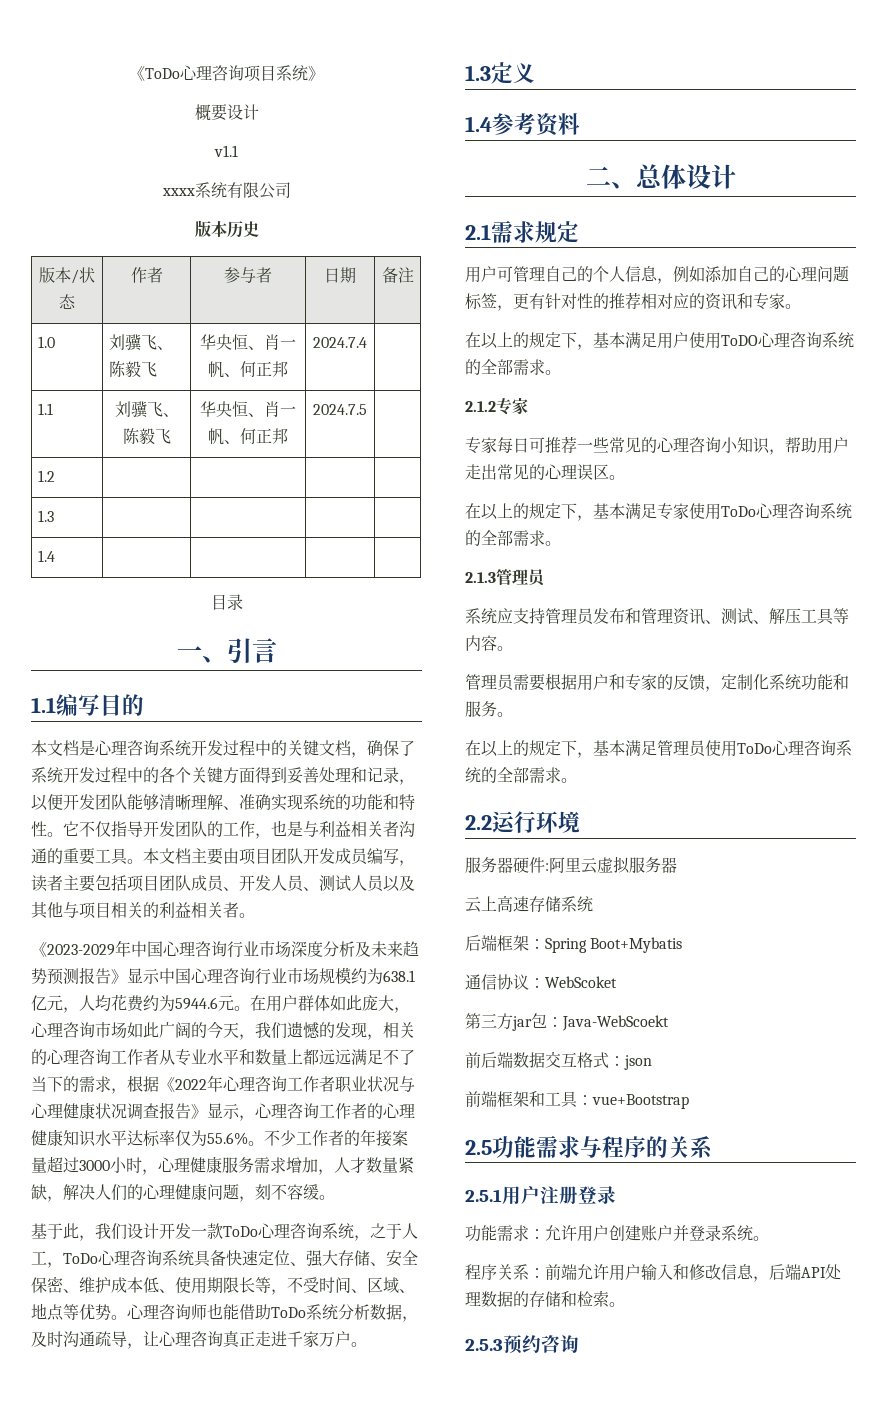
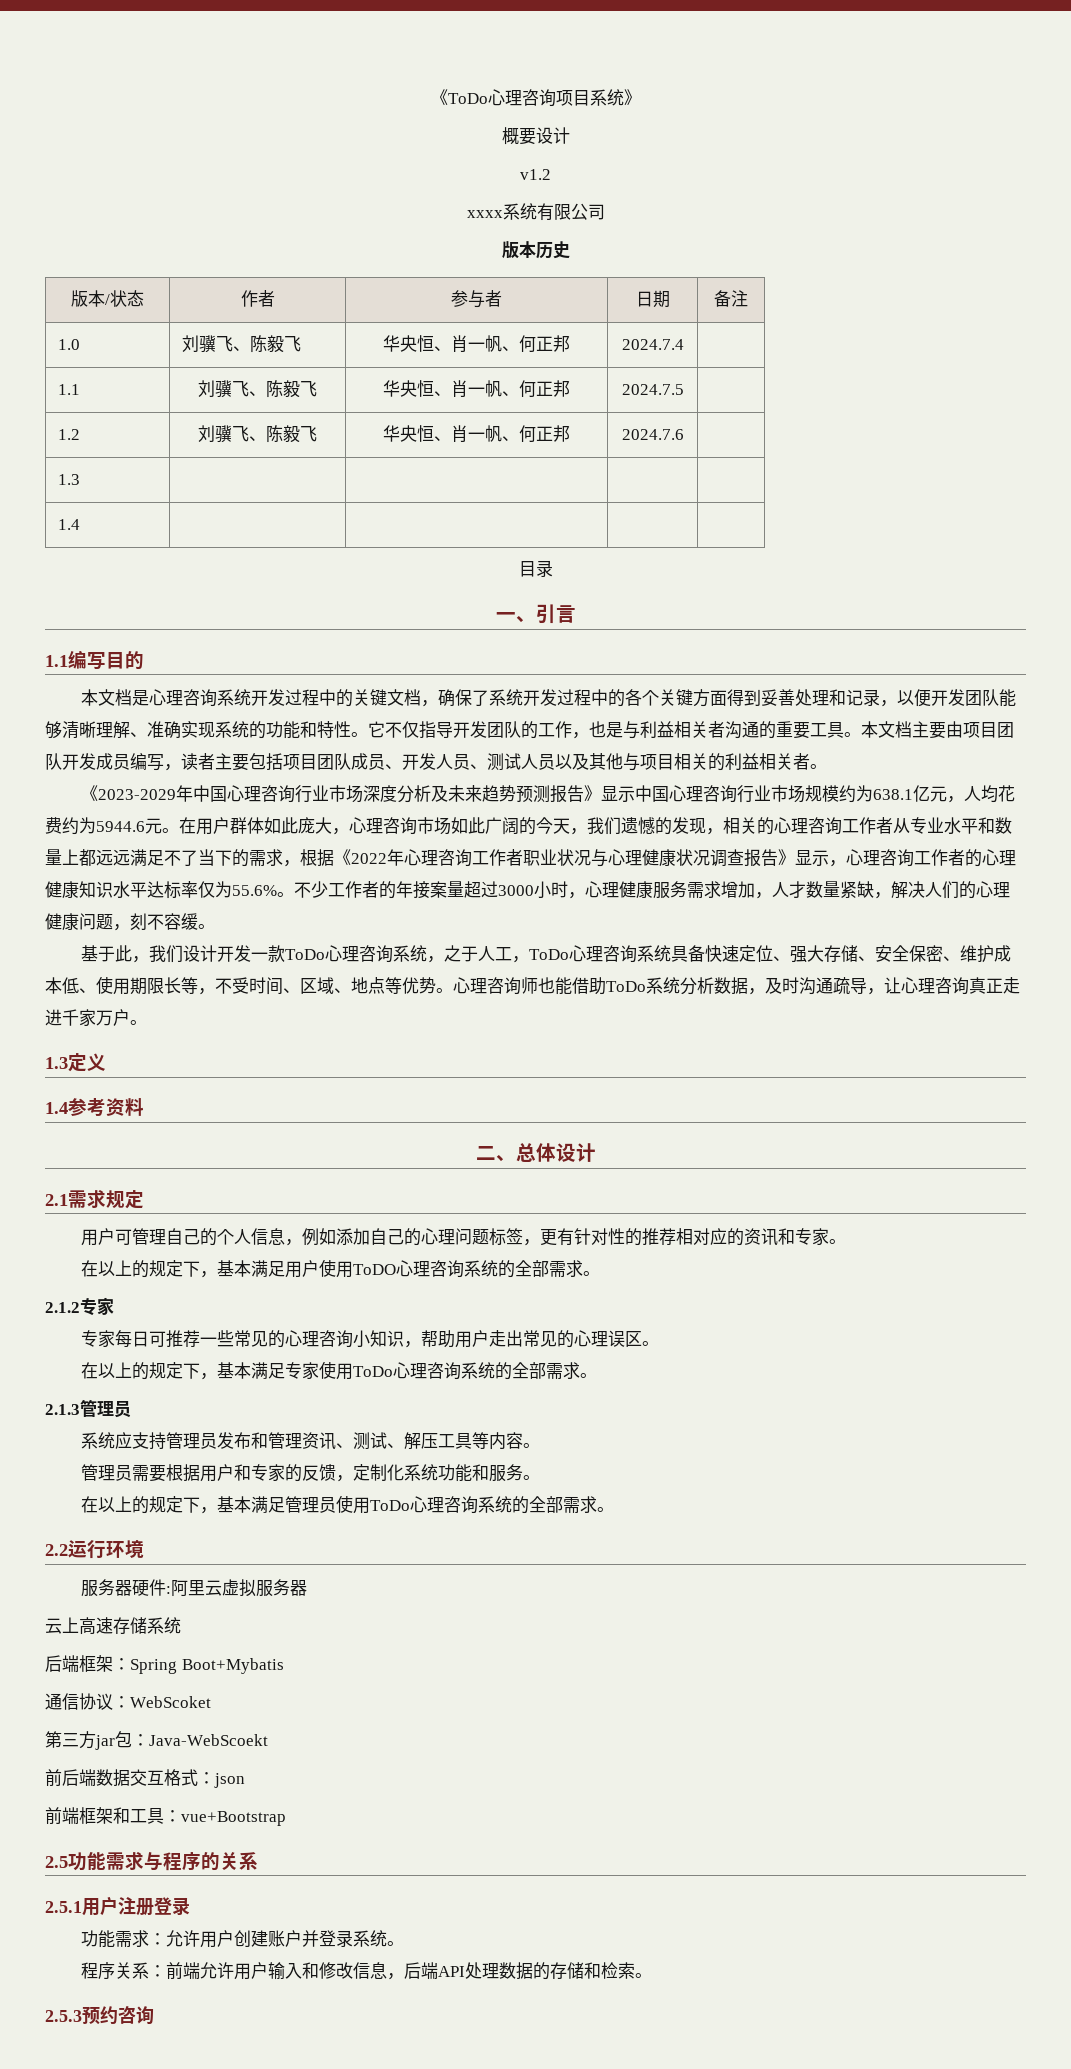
- v1.1
+ v1.2
- 1.2 | | | |
+ 1.2 | 刘骥飞、陈毅飞 | 华央恒、肖一帆、何正邦 | 2024.7.6 |

